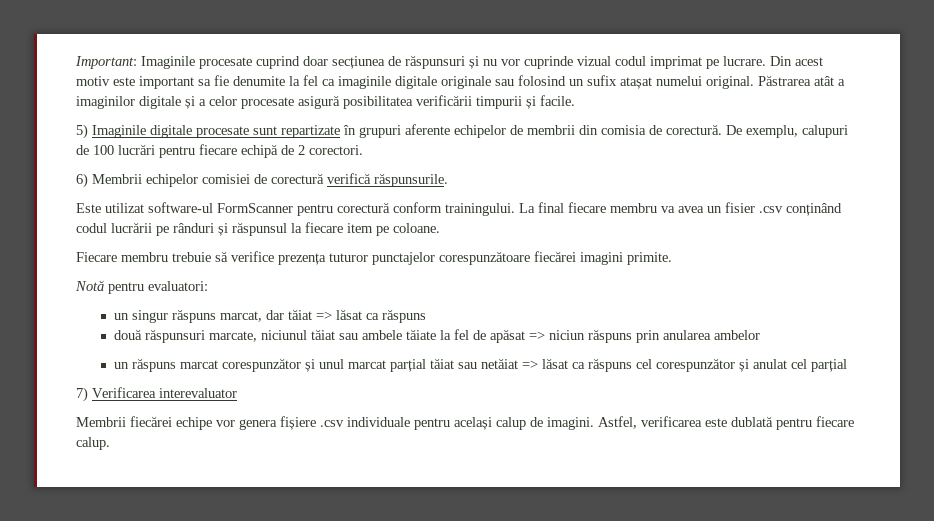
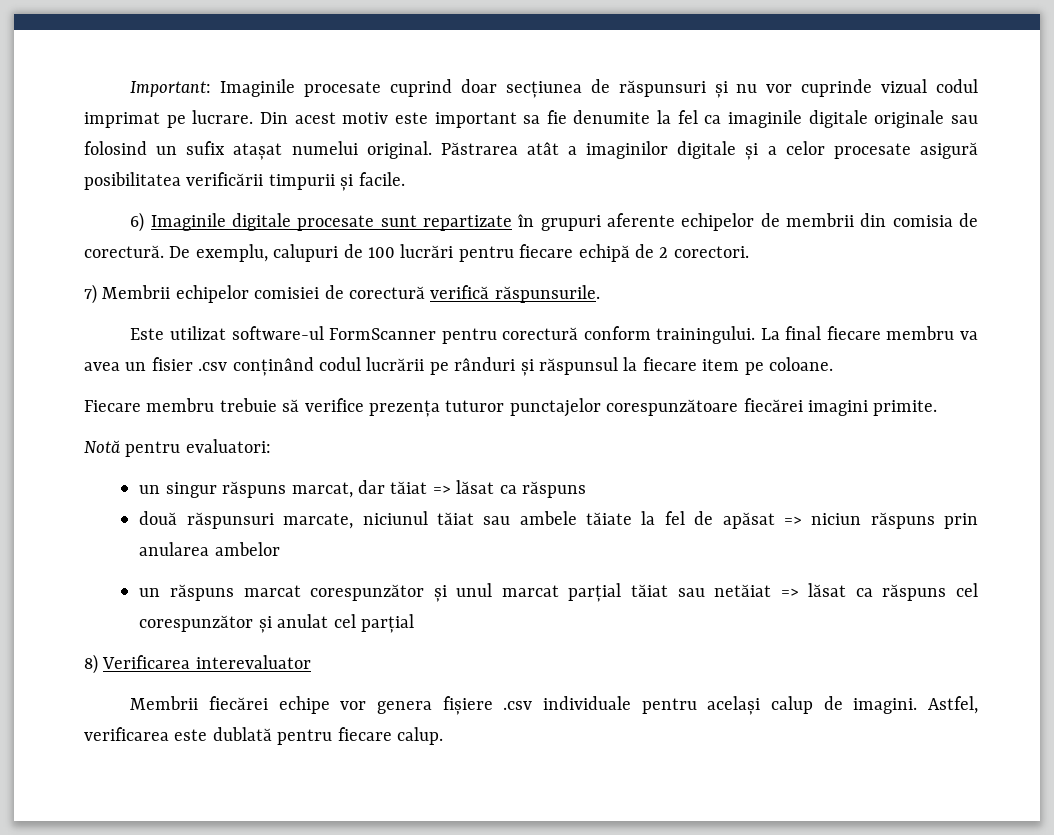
- 5) Imaginile digitale procesate sunt repartizate în grupuri aferente echipelor de membrii din comisia de corectură.
+ 6) Imaginile digitale procesate sunt repartizate în grupuri aferente echipelor de membrii din comisia de corectură.
- 6) Membrii echipelor comisiei de corectură verifică răspunsurile.
+ 7) Membrii echipelor comisiei de corectură verifică răspunsurile.
- 7) Verificarea interevaluator
+ 8) Verificarea interevaluator

